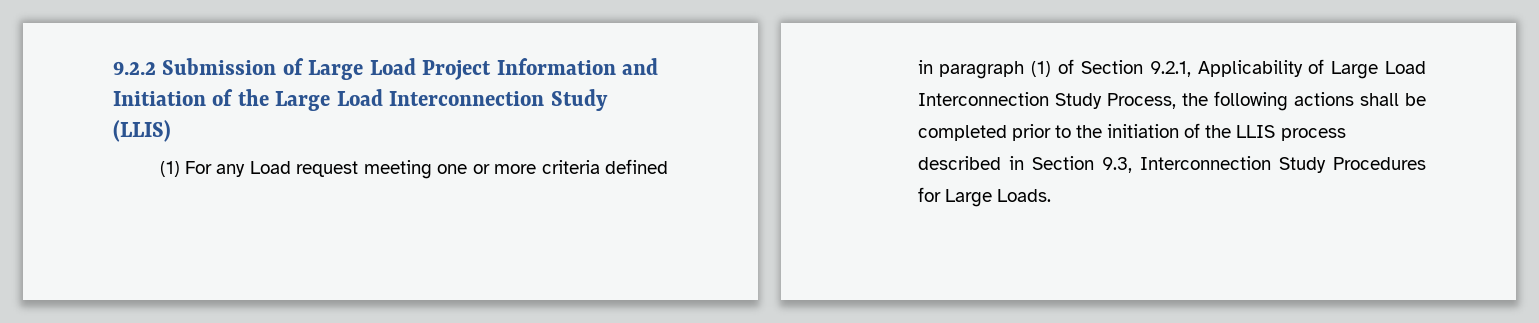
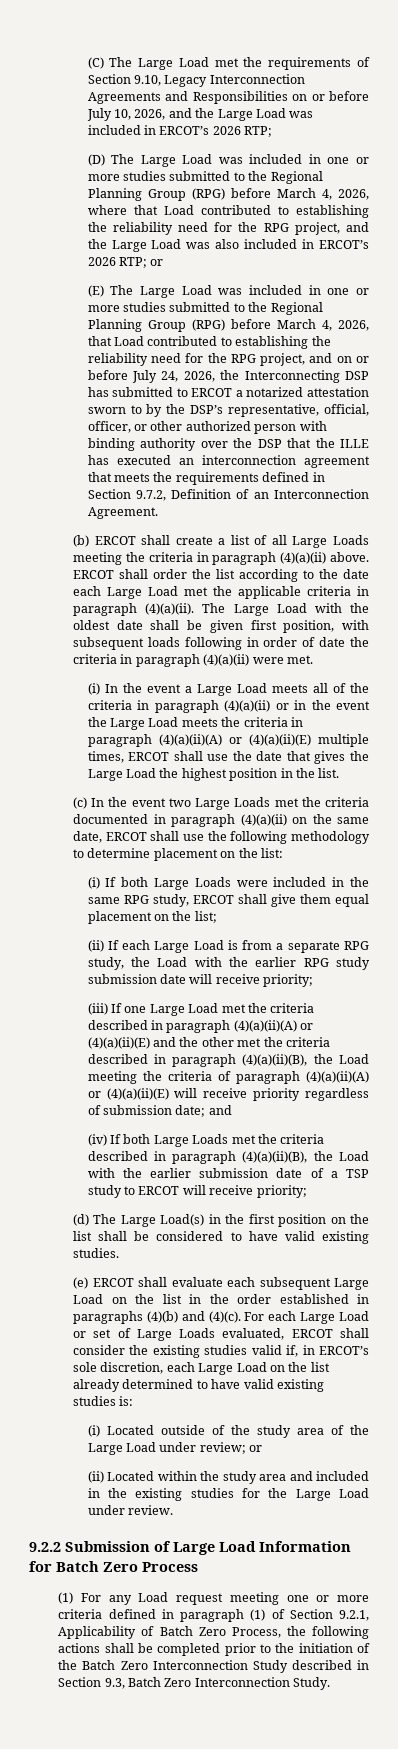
+ (C) The Large Load met the requirements of Section 9.10, Legacy Interconnection Agreements and Responsibilities on or before July 10, 2026, and the Large Load was included in ERCOT’s 2026 RTP;
+ (D) The Large Load was included in one or more studies submitted to the Regional Planning Group (RPG) before March 4, 2026, where that Load contributed to establishing the reliability need for the RPG project, and the Large Load was also included in ERCOT’s 2026 RTP; or
+ (E) The Large Load was included in one or more studies submitted to the Regional Planning Group (RPG) before March 4, 2026, that Load contributed to establishing the reliability need for the RPG project, and on or before July 24, 2026, the Interconnecting DSP has submitted to ERCOT a notarized attestation sworn to by the DSP’s representative, official, officer, or other authorized person with binding authority over the DSP that the ILLE has executed an interconnection agreement that meets the requirements defined in Section 9.7.2, Definition of an Interconnection Agreement.
+ (b) ERCOT shall create a list of all Large Loads meeting the criteria in paragraph (4)(a)(ii) above. ERCOT shall order the list according to the date each Large Load met the applicable criteria in paragraph (4)(a)(ii). The Large Load with the oldest date shall be given first position, with subsequent loads following in order of date the criteria in paragraph (4)(a)(ii) were met.
+ (i) In the event a Large Load meets all of the criteria in paragraph (4)(a)(ii) or in the event the Large Load meets the criteria in paragraph (4)(a)(ii)(A) or (4)(a)(ii)(E) multiple times, ERCOT shall use the date that gives the Large Load the highest position in the list.
+ (c) In the event two Large Loads met the criteria documented in paragraph (4)(a)(ii) on the same date, ERCOT shall use the following methodology to determine placement on the list:
+ (i) If both Large Loads were included in the same RPG study, ERCOT shall give them equal placement on the list;
+ (ii) If each Large Load is from a separate RPG study, the Load with the earlier RPG study submission date will receive priority;
+ (iii) If one Large Load met the criteria described in paragraph (4)(a)(ii)(A) or (4)(a)(ii)(E) and the other met the criteria described in paragraph (4)(a)(ii)(B), the Load meeting the criteria of paragraph (4)(a)(ii)(A) or (4)(a)(ii)(E) will receive priority regardless of submission date; and
+ (iv) If both Large Loads met the criteria described in paragraph (4)(a)(ii)(B), the Load with the earlier submission date of a TSP study to ERCOT will receive priority;
+ (d) The Large Load(s) in the first position on the list shall be considered to have valid existing studies.
+ (e) ERCOT shall evaluate each subsequent Large Load on the list in the order established in paragraphs (4)(b) and (4)(c). For each Large Load or set of Large Loads evaluated, ERCOT shall consider the existing studies valid if, in ERCOT’s sole discretion, each Large Load on the list already determined to have valid existing studies is:
+ (i) Located outside of the study area of the Large Load under review; or
+ (ii) Located within the study area and included in the existing studies for the Large Load under review.
- 9.2.2 Submission of Large Load Project Information and Initiation of the Large Load Interconnection Study (LLIS)
+ 9.2.2 Submission of Large Load Information for Batch Zero Process
- (1) For any Load request meeting one or more criteria defined in paragraph (1) of Section 9.2.1, Applicability of Large Load Interconnection Study Process, the following actions shall be completed prior to the initiation of the LLIS process described in Section 9.3, Interconnection Study Procedures for Large Loads.
+ (1) For any Load request meeting one or more criteria defined in paragraph (1) of Section 9.2.1, Applicability of Batch Zero Process, the following actions shall be completed prior to the initiation of the Batch Zero Interconnection Study described in Section 9.3, Batch Zero Interconnection Study.

